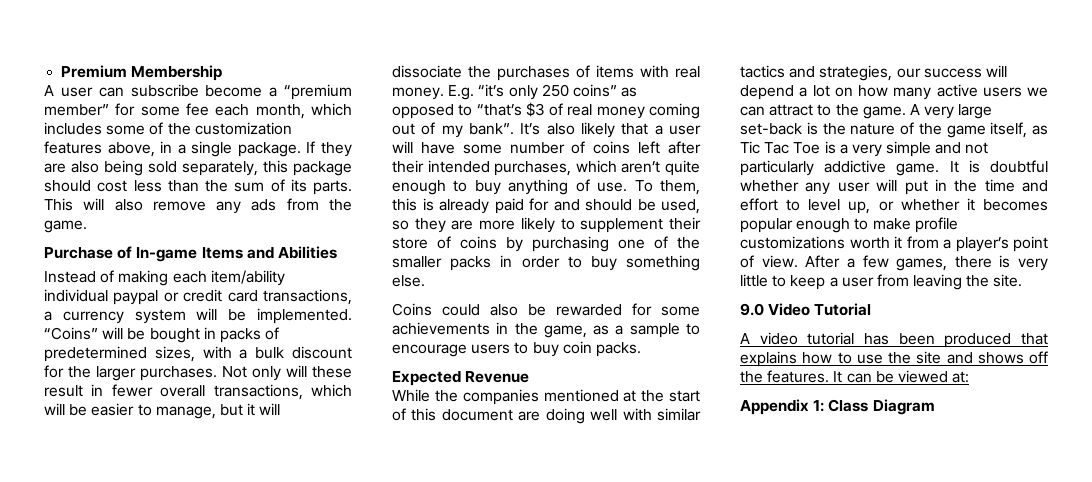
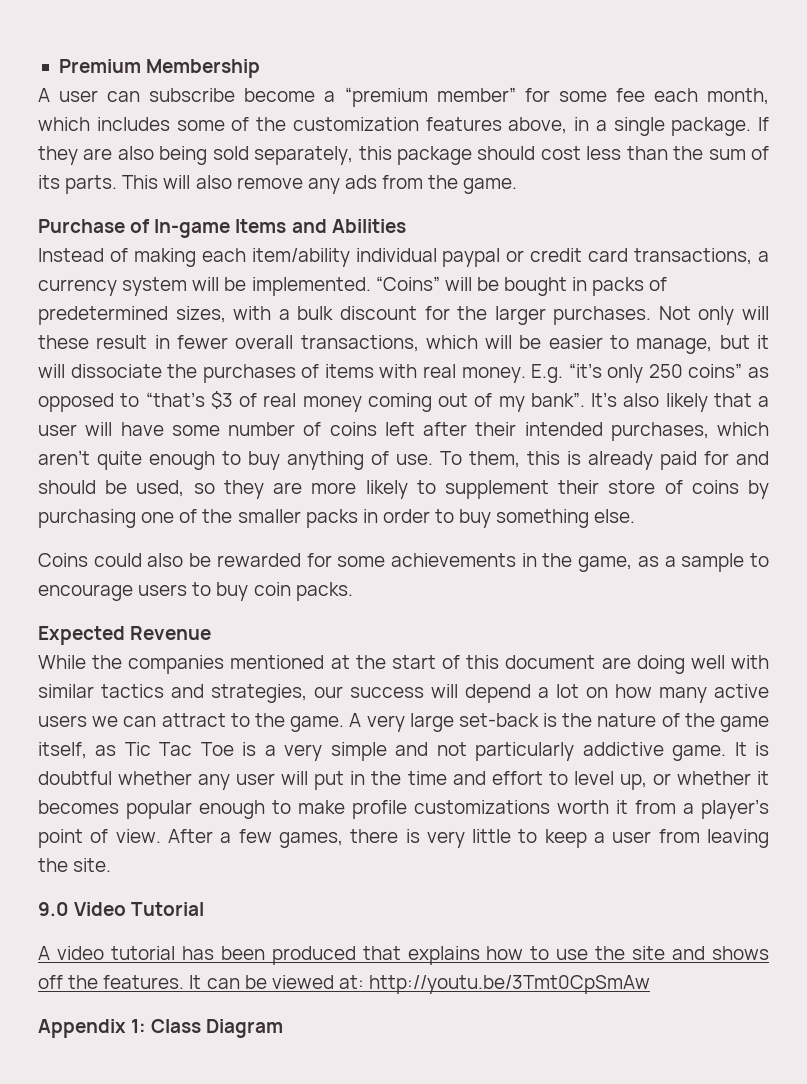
- It can be viewed at:
+ It can be viewed at: http://youtu.be/3Tmt0CpSmAw

